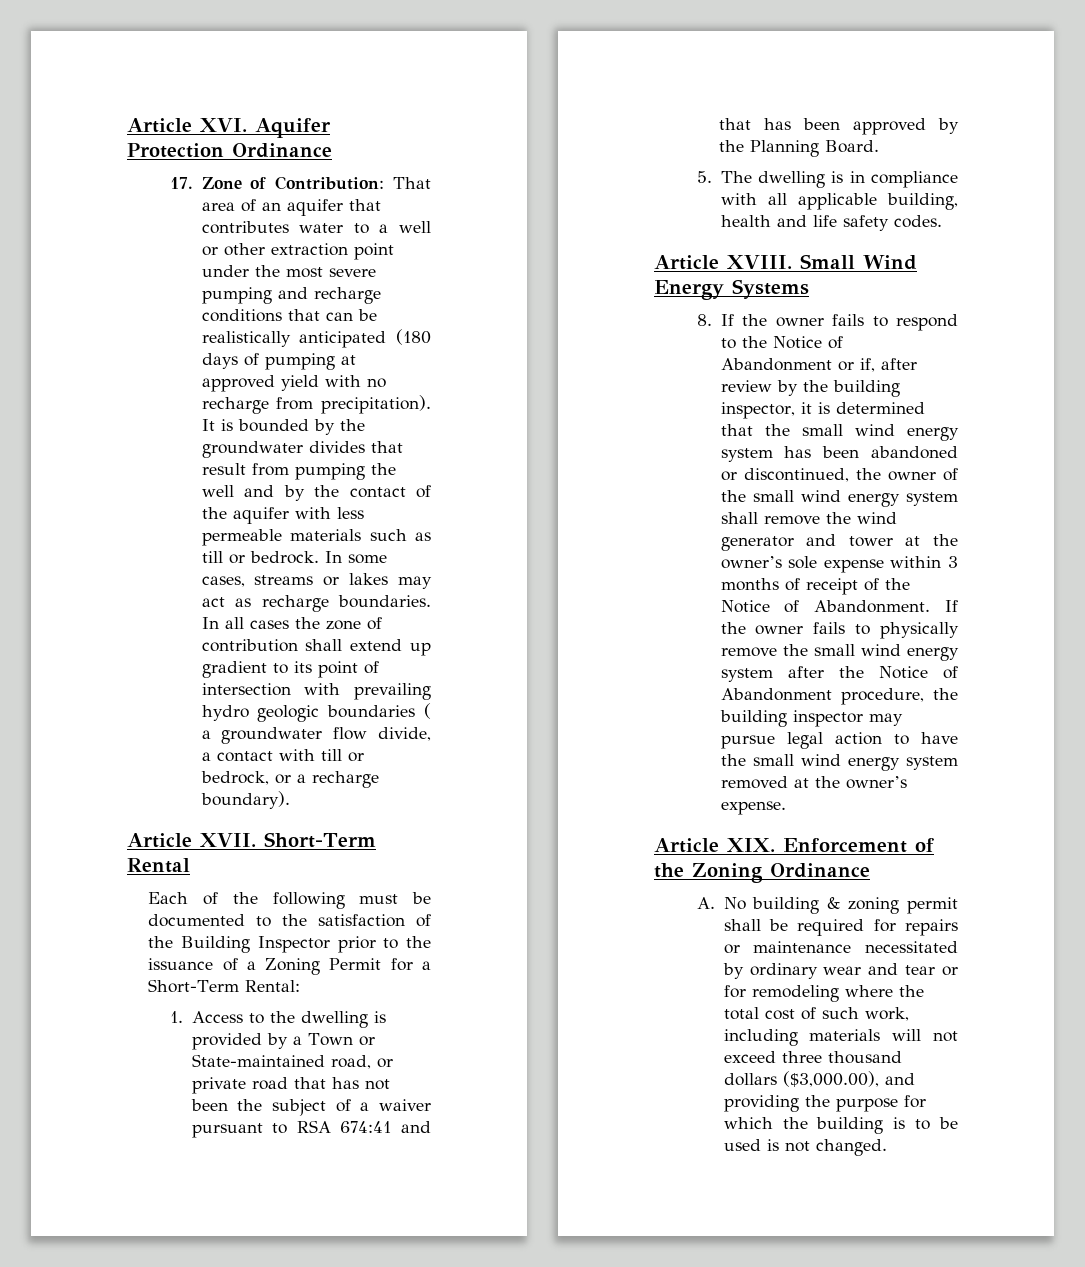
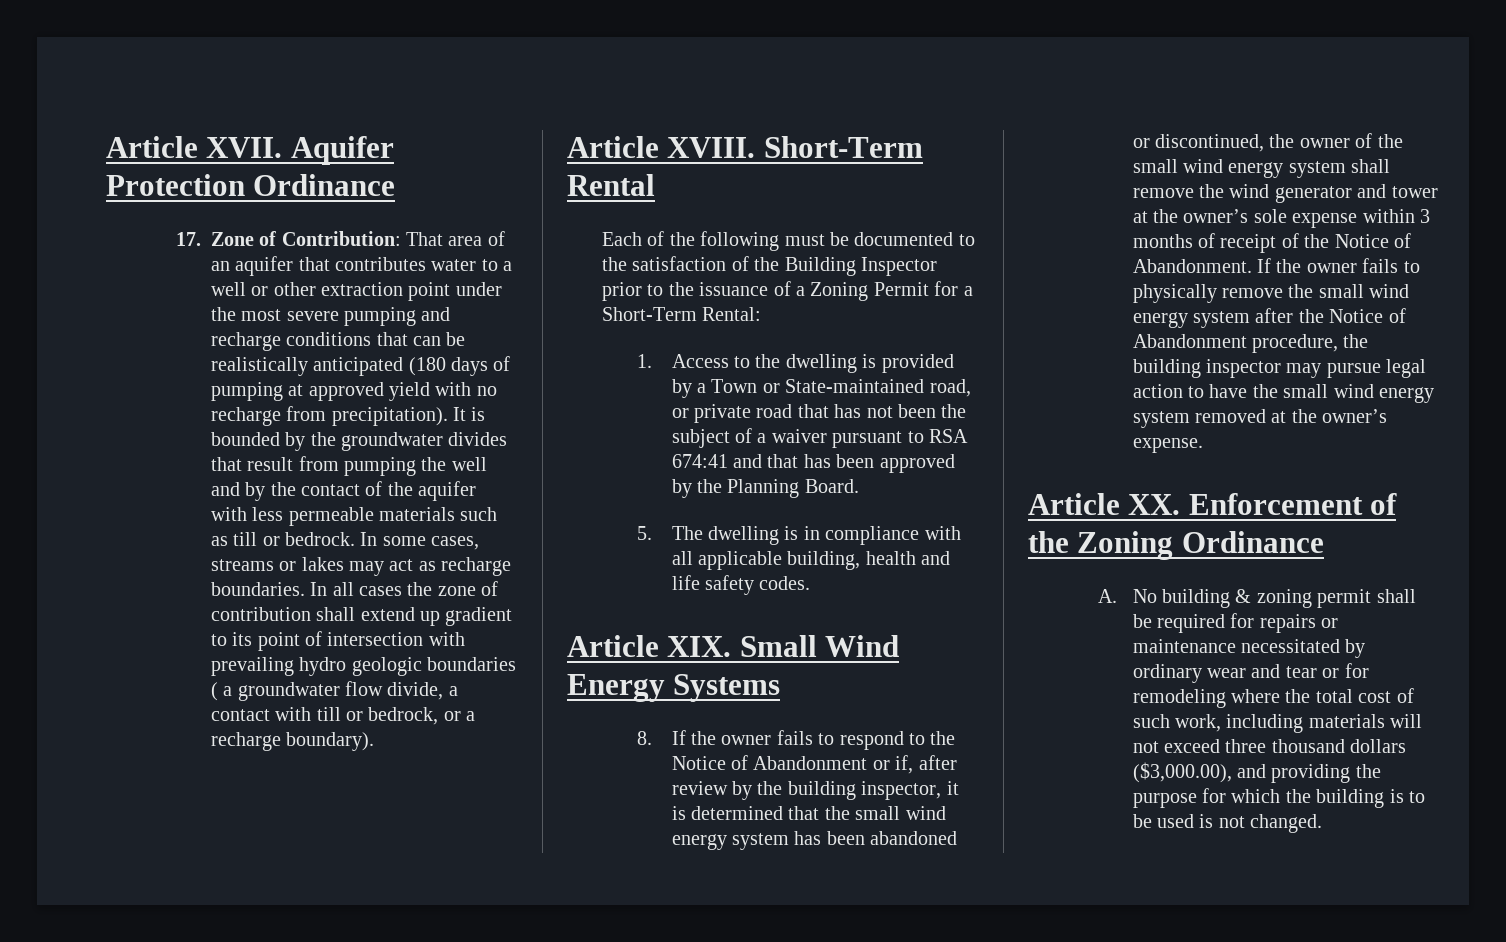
- Article XVI. Aquifer Protection Ordinance
+ Article XVII. Aquifer Protection Ordinance
- Article XVII.
+ Article XVIII.
- Article XVIII. Small Wind Energy Systems
+ Article XIX. Small Wind Energy Systems
- Article XIX. Enforcement of the Zoning Ordinance
+ Article XX. Enforcement of the Zoning Ordinance

